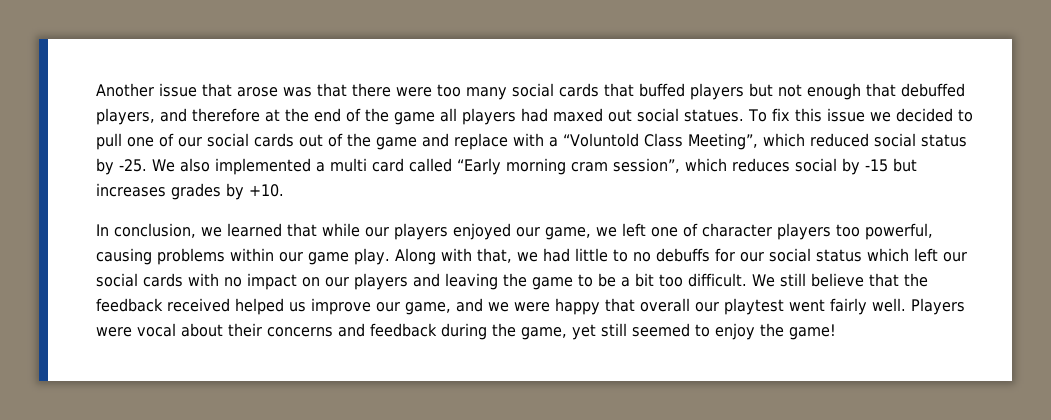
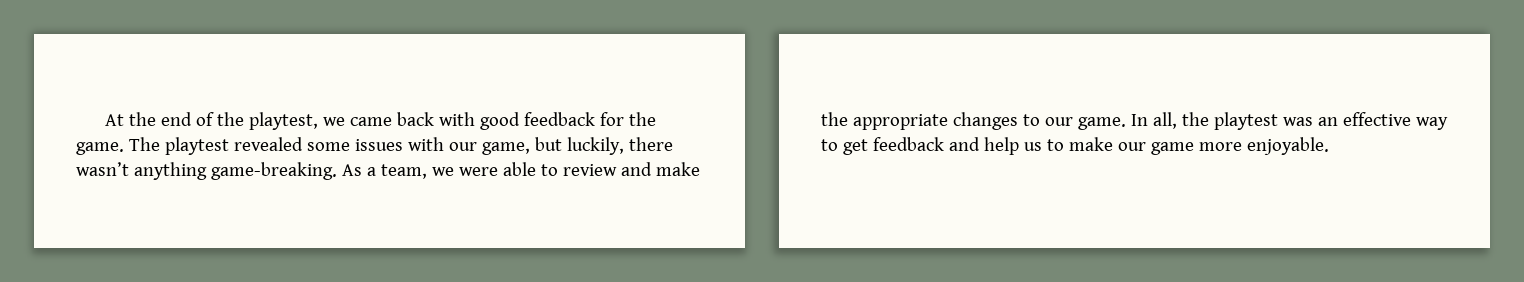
- Another issue that arose was that there were too many social cards that buffed players but not enough that debuffed players, and therefore at the end of the game all players had maxed out social statues. To fix this issue we decided to pull one of our social cards out of the game and replace with a “Voluntold Class Meeting”, which reduced social status by -25. We also implemented a multi card called “Early morning cram session”, which reduces social by -15 but increases grades by +10.
- In conclusion, we learned that while our players enjoyed our game, we left one of character players too powerful, causing problems within our game play. Along with that, we had little to no debuffs for our social status which left our social cards with no impact on our players and leaving the game to be a bit too difficult. We still believe that the feedback received helped us improve our game, and we were happy that overall our playtest went fairly well. Players were vocal about their concerns and feedback during the game, yet still seemed to enjoy the game!
+ At the end of the playtest, we came back with good feedback for the game. The playtest revealed some issues with our game, but luckily, there wasn’t anything game-breaking. As a team, we were able to review and make the appropriate changes to our game. In all, the playtest was an effective way to get feedback and help us to make our game more enjoyable.

